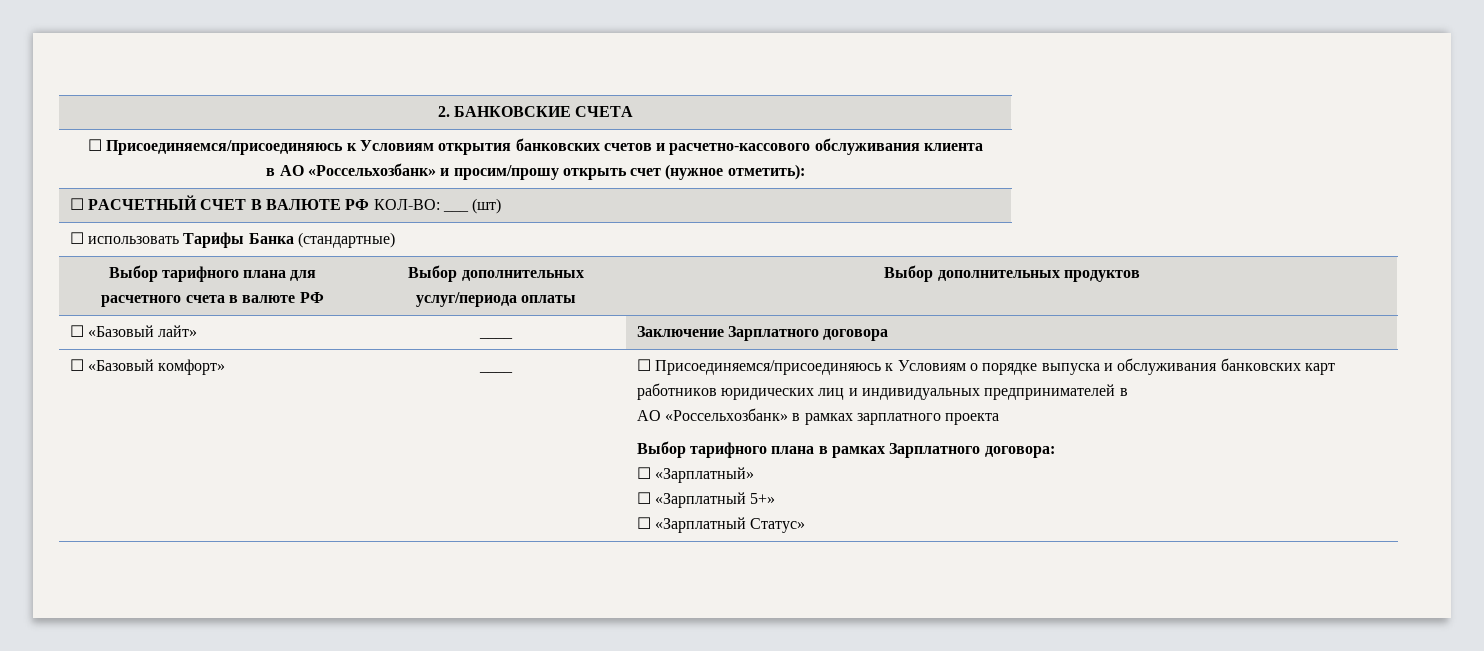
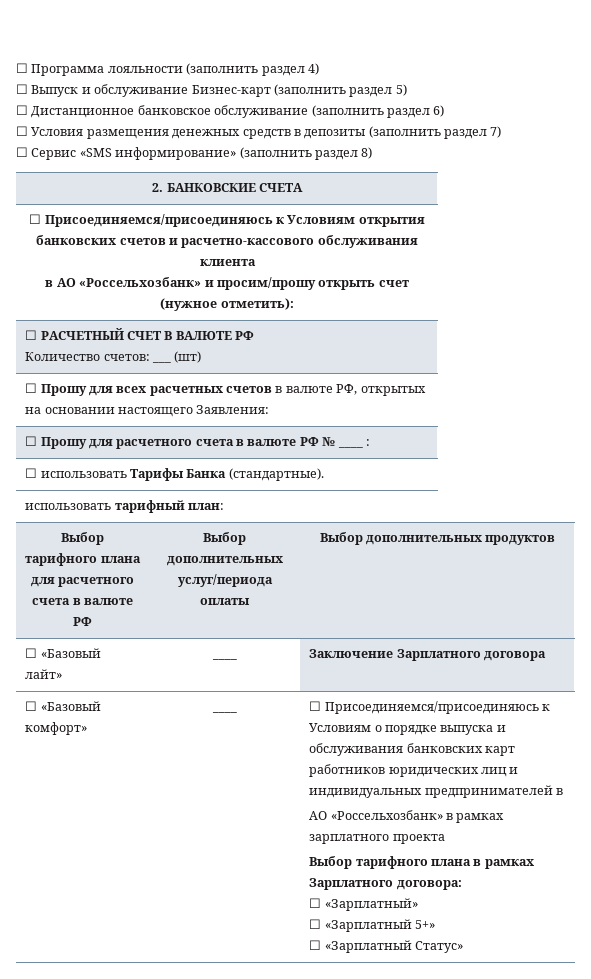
+ ☐ Программа лояльности (заполнить раздел 4)
+ ☐ Выпуск и обслуживание Бизнес-карт (заполнить раздел 5)
+ ☐ Дистанционное банковское обслуживание (заполнить раздел 6)
+ ☐ Условия размещения денежных средств в депозиты (заполнить раздел 7)
+ ☐ Сервис «SMS информирование» (заполнить раздел 8)
- ☐ РАСЧЕТНЫЙ СЧЕТ В ВАЛЮТЕ РФ КОЛ-ВО: ___ (шт)
+ ☐ РАСЧЕТНЫЙ СЧЕТ В ВАЛЮТЕ РФ
+ Количество счетов: ___ (шт)
+ ☐ Прошу для всех расчетных счетов в валюте РФ, открытых на основании настоящего Заявления:
+ ☐ Прошу для расчетного счета в валюте РФ № ____ :
- ☐ использовать Тарифы Банка (стандартные)
+ ☐ использовать Тарифы Банка (стандартные).
+ использовать тарифный план:

